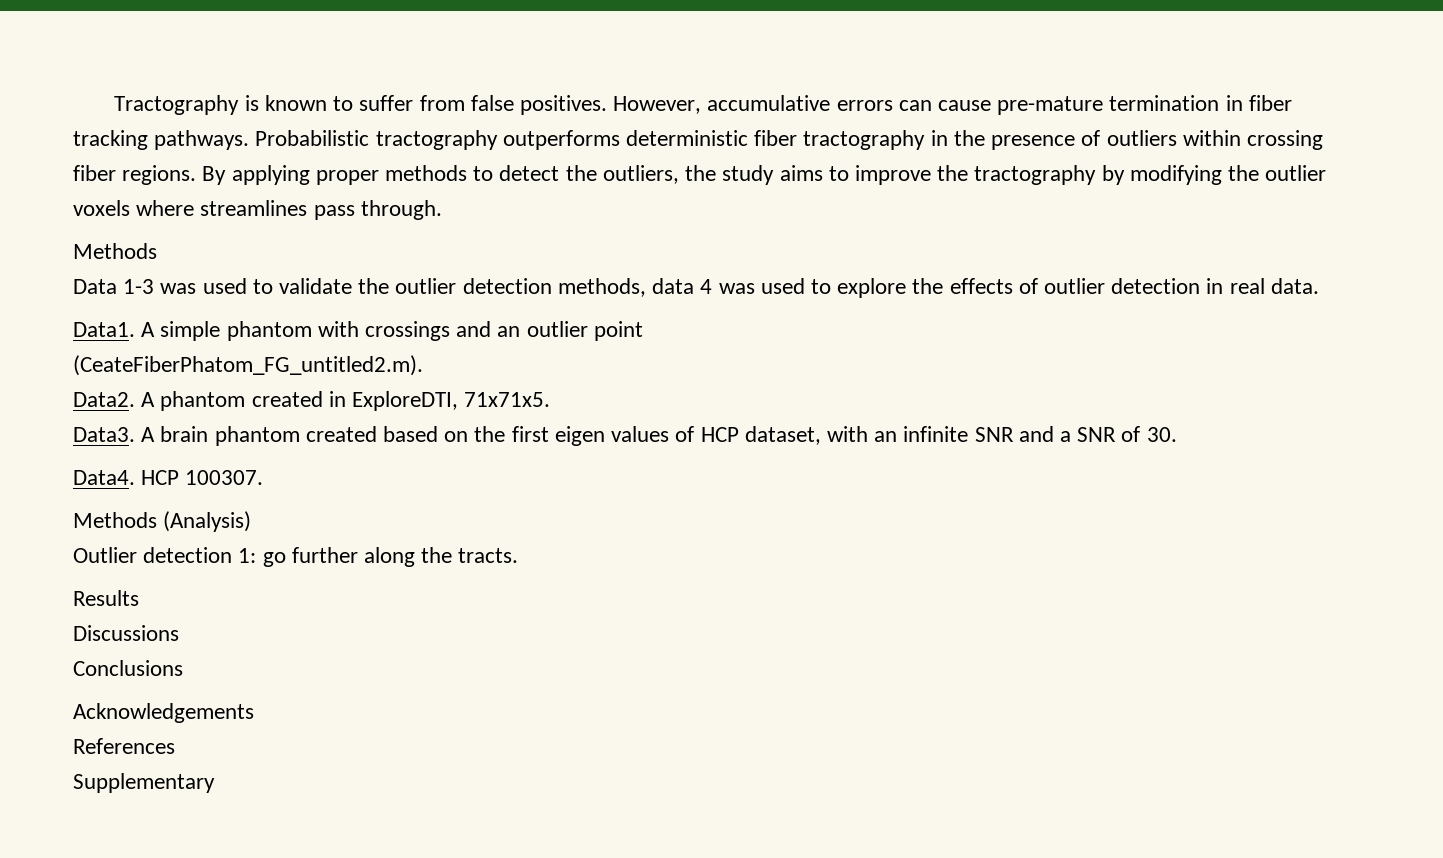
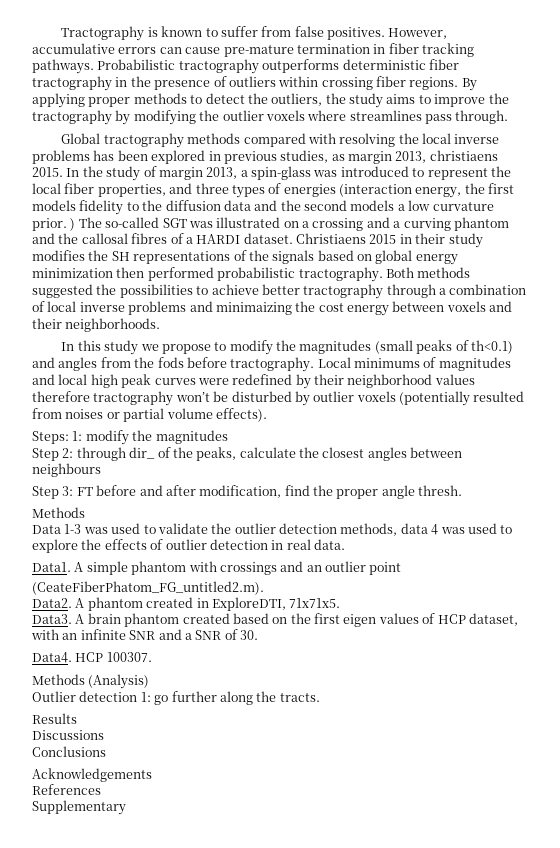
+ Global tractography methods compared with resolving the local inverse problems has been explored in previous studies, as margin 2013, christiaens 2015. In the study of margin 2013, a spin-glass was introduced to represent the local fiber properties, and three types of energies (interaction energy, the first models fidelity to the diffusion data and the second models a low curvature prior. ) The so-called SGT was illustrated on a crossing and a curving phantom and the callosal fibres of a HARDI dataset. Christiaens 2015 in their study modifies the SH representations of the signals based on global energy minimization then performed probabilistic tractography. Both methods suggested the possibilities to achieve better tractography through a combination of local inverse problems and minimaizing the cost energy between voxels and their neighborhoods.
+ In this study we propose to modify the magnitudes (small peaks of th<0.1) and angles from the fods before tractography. Local minimums of magnitudes and local high peak curves were redefined by their neighborhood values therefore tractography won’t be disturbed by outlier voxels (potentially resulted from noises or partial volume effects).
+ Steps: 1: modify the magnitudes
+ Step 2: through dir_ of the peaks, calculate the closest angles between neighbours
+ Step 3: FT before and after modification, find the proper angle thresh.

